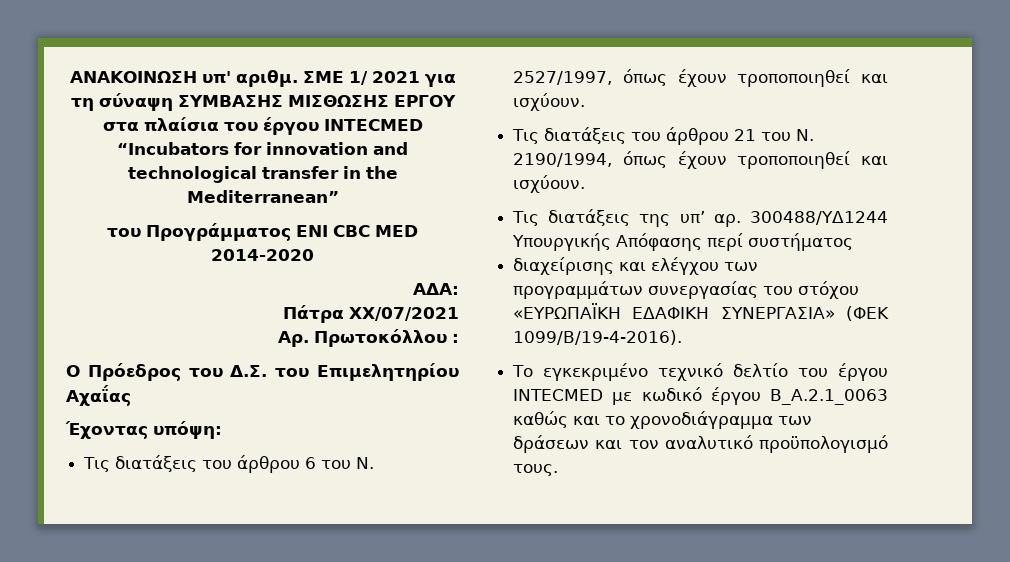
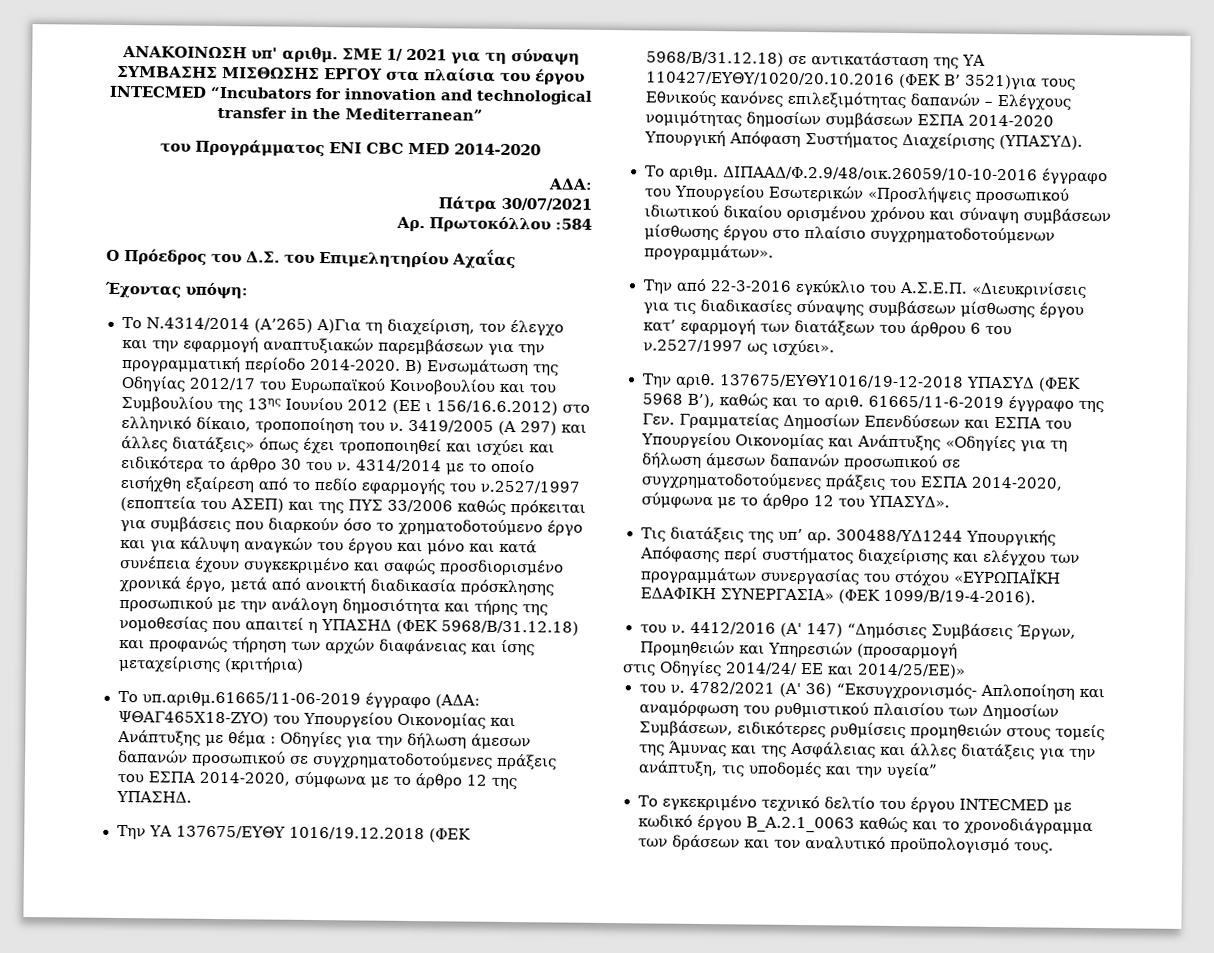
- Πάτρα ΧΧ/07/2021
+ Πάτρα 30/07/2021
- Αρ. Πρωτοκόλλου :
+ Αρ. Πρωτοκόλλου :584
- Τις διατάξεις του άρθρου 6 του Ν. 2527/1997, όπως έχουν τροποποιηθεί και ισχύουν.
- Τις διατάξεις του άρθρου 21 του Ν. 2190/1994, όπως έχουν τροποποιηθεί και ισχύουν.
+ Το Ν.4314/2014 (Α’265) Α)Για τη διαχείριση, τον έλεγχο και την εφαρμογή αναπτυξιακών παρεμβάσεων για την προγραμματική περίοδο 2014-2020. Β) Ενσωμάτωση της Οδηγίας 2012/17 του Ευρωπαϊκού Κοινοβουλίου και του Συμβουλίου της 13ης Ιουνίου 2012 (ΕΕ ι 156/16.6.2012) στο ελληνικό δίκαιο, τροποποίηση του ν. 3419/2005 (Α 297) και άλλες διατάξεις» όπως έχει τροποποιηθεί και ισχύει και ειδικότερα το άρθρο 30 του ν. 4314/2014 με το οποίο εισήχθη εξαίρεση από το πεδίο εφαρμογής του ν.2527/1997 (εποπτεία του ΑΣΕΠ) και της ΠΥΣ 33/2006 καθώς πρόκειται για συμβάσεις που διαρκούν όσο το χρηματοδοτούμενο έργο και για κάλυψη αναγκών του έργου και μόνο και κατά συνέπεια έχουν συγκεκριμένο και σαφώς προσδιορισμένο χρονικά έργο, μετά από ανοικτή διαδικασία πρόσκλησης προσωπικού με την ανάλογη δημοσιότητα και τήρης της νομοθεσίας που απαιτεί η ΥΠΑΣΗΔ (ΦΕΚ 5968/Β/31.12.18) και προφανώς τήρηση των αρχών διαφάνειας και ίσης μεταχείρισης (κριτήρια)
+ Το υπ.αριθμ.61665/11-06-2019 έγγραφο (ΑΔΑ: ΨΘΑΓ465Χ18-ΖΥΟ) του Υπουργείου Οικονομίας και Ανάπτυξης με θέμα : Οδηγίες για την δήλωση άμεσων δαπανών προσωπικού σε συγχρηματοδοτούμενες πράξεις του ΕΣΠΑ 2014-2020, σύμφωνα με το άρθρο 12 της ΥΠΑΣΗΔ.
+ Την ΥΑ 137675/ΕΥΘΥ 1016/19.12.2018 (ΦΕΚ 5968/Β/31.12.18) σε αντικατάσταση της ΥΑ 110427/ΕΥΘΥ/1020/20.10.2016 (ΦΕΚ Β’ 3521)για τους Εθνικούς κανόνες επιλεξιμότητας δαπανών – Ελέγχους νομιμότητας δημοσίων συμβάσεων ΕΣΠΑ 2014-2020 Υπουργική Απόφαση Συστήματος Διαχείρισης (ΥΠΑΣΥΔ).
+ Το αριθμ. ΔΙΠΑΑΔ/Φ.2.9/48/οικ.26059/10-10-2016 έγγραφο του Υπουργείου Εσωτερικών «Προσλήψεις προσωπικού ιδιωτικού δικαίου ορισμένου χρόνου και σύναψη συμβάσεων μίσθωσης έργου στο πλαίσιο συγχρηματοδοτούμενων προγραμμάτων».
+ Την από 22-3-2016 εγκύκλιο του Α.Σ.Ε.Π. «Διευκρινίσεις για τις διαδικασίες σύναψης συμβάσεων μίσθωσης έργου κατ’ εφαρμογή των διατάξεων του άρθρου 6 του ν.2527/1997 ως ισχύει».
+ Την αριθ. 137675/ΕΥΘΥ1016/19-12-2018 ΥΠΑΣΥΔ (ΦΕΚ 5968 Β’), καθώς και το αριθ. 61665/11-6-2019 έγγραφο της Γεν. Γραμματείας Δημοσίων Επενδύσεων και ΕΣΠΑ του Υπουργείου Οικονομίας και Ανάπτυξης «Οδηγίες για τη δήλωση άμεσων δαπανών προσωπικού σε συγχρηματοδοτούμενες πράξεις του ΕΣΠΑ 2014-2020, σύμφωνα με το άρθρο 12 του ΥΠΑΣΥΔ».
- 300488/ΥΔ1244 Υπουργικής Απόφασης περί συστήματος
- διαχείρισης και ελέγχου των προγραμμάτων συνεργασίας του στόχου «ΕΥΡΩΠΑΪΚΗ ΕΔΑΦΙΚΗ ΣΥΝΕΡΓΑΣΙΑ» (ΦΕΚ 1099/Β/19-4-2016).
+ 300488/ΥΔ1244 Υπουργικής Απόφασης περί συστήματος διαχείρισης και ελέγχου των προγραμμάτων συνεργασίας του στόχου «ΕΥΡΩΠΑΪΚΗ ΕΔΑΦΙΚΗ ΣΥΝΕΡΓΑΣΙΑ» (ΦΕΚ 1099/Β/19-4-2016).
+ του ν. 4412/2016 (Α' 147) “Δημόσιες Συμβάσεις Έργων, Προμηθειών και Υπηρεσιών (προσαρμογή
+ στις Οδηγίες 2014/24/ ΕΕ και 2014/25/ΕΕ)»
+ του ν. 4782/2021 (Α' 36) “Εκσυγχρονισμός- Απλοποίηση και αναμόρφωση του ρυθμιστικού πλαισίου των Δημοσίων Συμβάσεων, ειδικότερες ρυθμίσεις προμηθειών στους τομείς της Άμυνας και της Ασφάλειας και άλλες διατάξεις για την ανάπτυξη, τις υποδομές και την υγεία”

